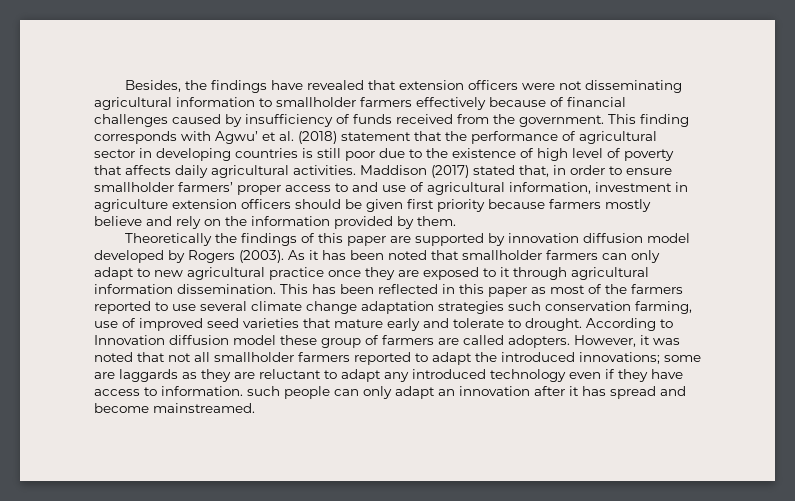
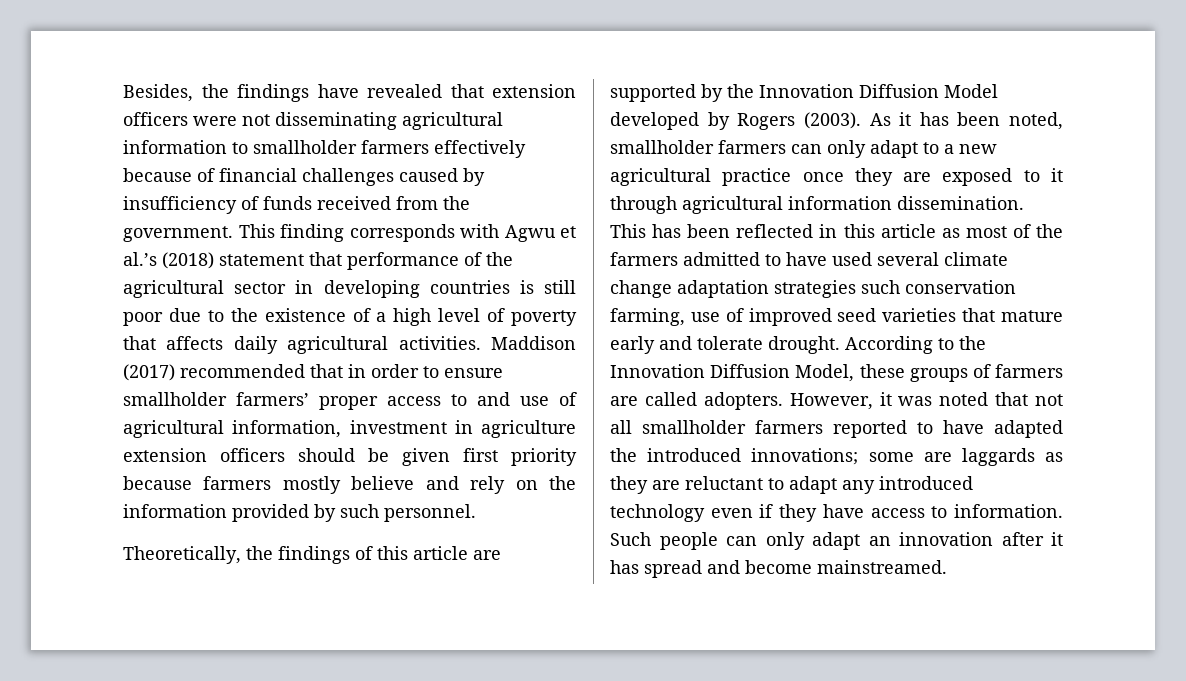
- This finding corresponds with Agwu’ et al. (2018) statement that the performance of agricultural sector in developing countries is still poor due to the existence of high level of poverty that affects daily agricultural activities.
+ This finding corresponds with Agwu et al.’s (2018) statement that performance of the agricultural sector in developing countries is still poor due to the existence of a high level of poverty that affects daily agricultural activities.
- Maddison (2017) stated that, in order to ensure smallholder farmers’ proper access to and use of agricultural information, investment in agriculture extension officers should be given first priority because farmers mostly believe and rely on the information provided by them.
- Theoretically the findings of this paper are supported by innovation diffusion model developed by Rogers (2003).
+ Maddison (2017) recommended that in order to ensure smallholder farmers’ proper access to and use of agricultural information, investment in agriculture extension officers should be given first priority because farmers mostly believe and rely on the information provided by such personnel.
+ Theoretically, the findings of this article are supported by the Innovation Diffusion Model developed by Rogers (2003).
- As it has been noted that smallholder farmers can only adapt to new agricultural practice once they are exposed to it through agricultural information dissemination.
+ As it has been noted, smallholder farmers can only adapt to a new agricultural practice once they are exposed to it through agricultural information dissemination.
- This has been reflected in this paper as most of the farmers reported to use several climate change adaptation strategies such conservation farming, use of improved seed varieties that mature early and tolerate to drought.
+ This has been reflected in this article as most of the farmers admitted to have used several climate change adaptation strategies such conservation farming, use of improved seed varieties that mature early and tolerate drought.
- According to Innovation diffusion model these group of farmers are called adopters.
+ According to the Innovation Diffusion Model, these groups of farmers are called adopters.
- However, it was noted that not all smallholder farmers reported to adapt the introduced innovations; some are laggards as they are reluctant to adapt any introduced technology even if they have access to information. such people can only adapt an innovation after it has spread and become mainstreamed.
+ However, it was noted that not all smallholder farmers reported to have adapted the introduced innovations; some are laggards as they are reluctant to adapt any introduced technology even if they have access to information. Such people can only adapt an innovation after it has spread and become mainstreamed.

